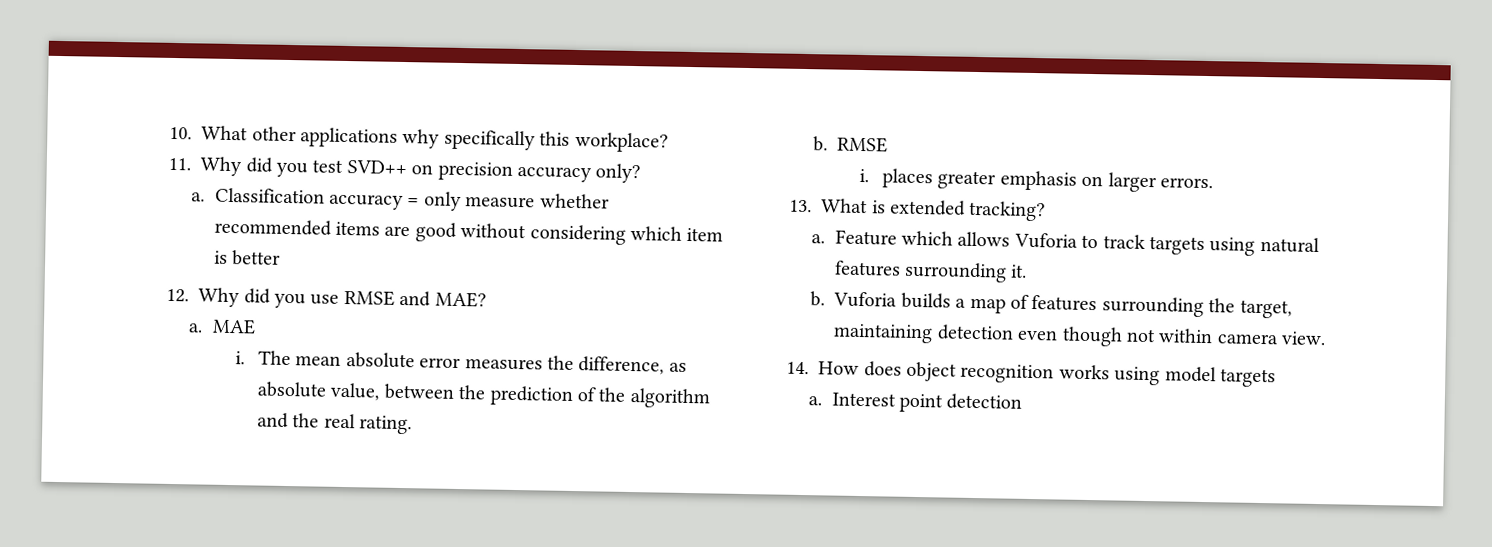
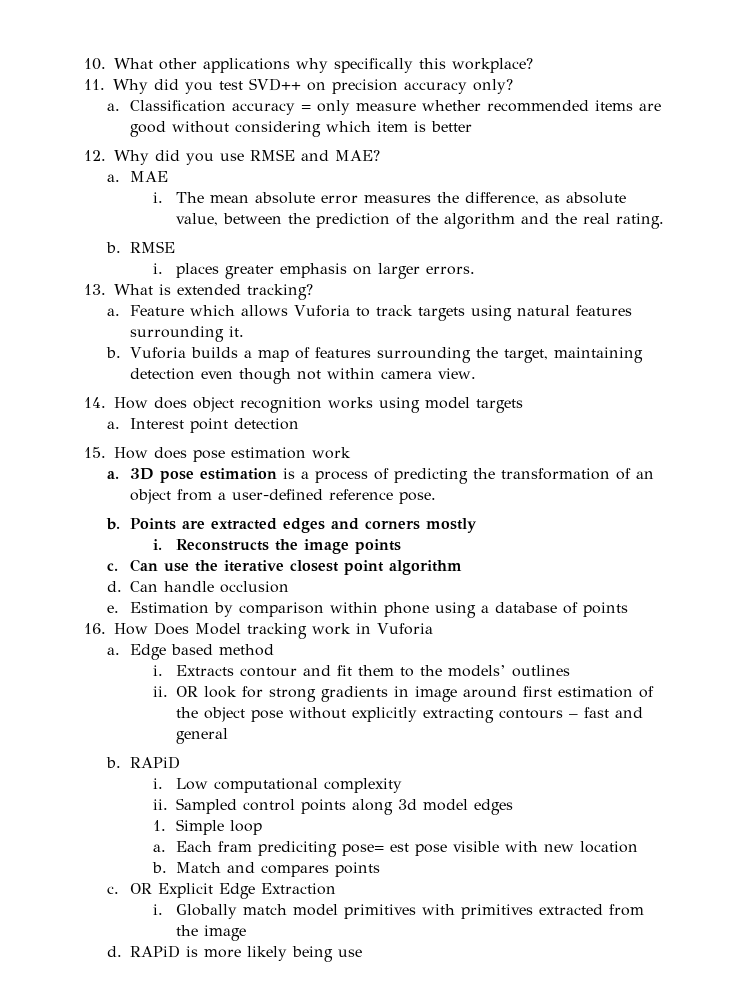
+ 15. How does pose estimation work
+ a. 3D pose estimation is a process of predicting the transformation of an object from a user-defined reference pose.
+ b. Points are extracted edges and corners mostly
+ i. Reconstructs the image points
+ c. Can use the iterative closest point algorithm
+ d. Can handle occlusion
+ e. Estimation by comparison within phone using a database of points
+ 16. How Does Model tracking work in Vuforia
+ a. Edge based method
+ i. Extracts contour and fit them to the models’ outlines
+ ii. OR look for strong gradients in image around first estimation of the object pose without explicitly extracting contours – fast and general
+ b. RAPiD
+ i. Low computational complexity
+ ii. Sampled control points along 3d model edges
+ 1. Simple loop
+ a. Each fram prediciting pose= est pose visible with new location
+ b. Match and compares points
+ c. OR Explicit Edge Extraction
+ i. Globally match model primitives with primitives extracted from the image
+ d. RAPiD is more likely being use

